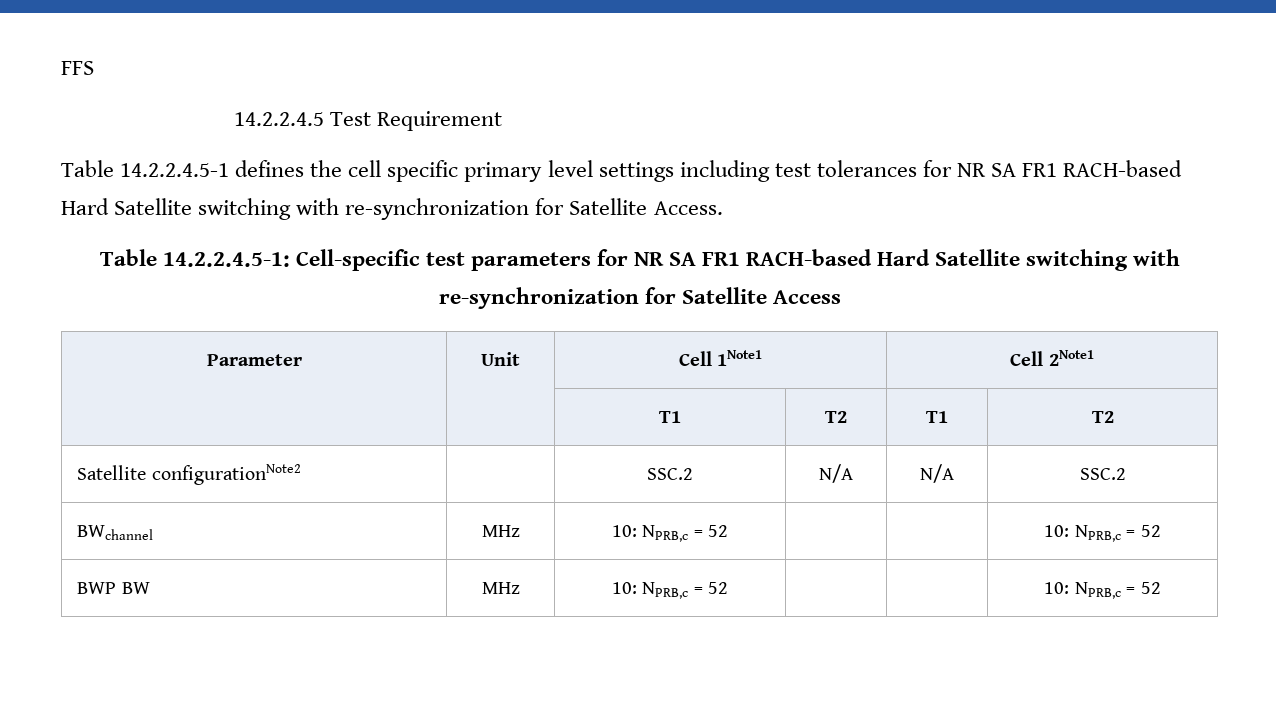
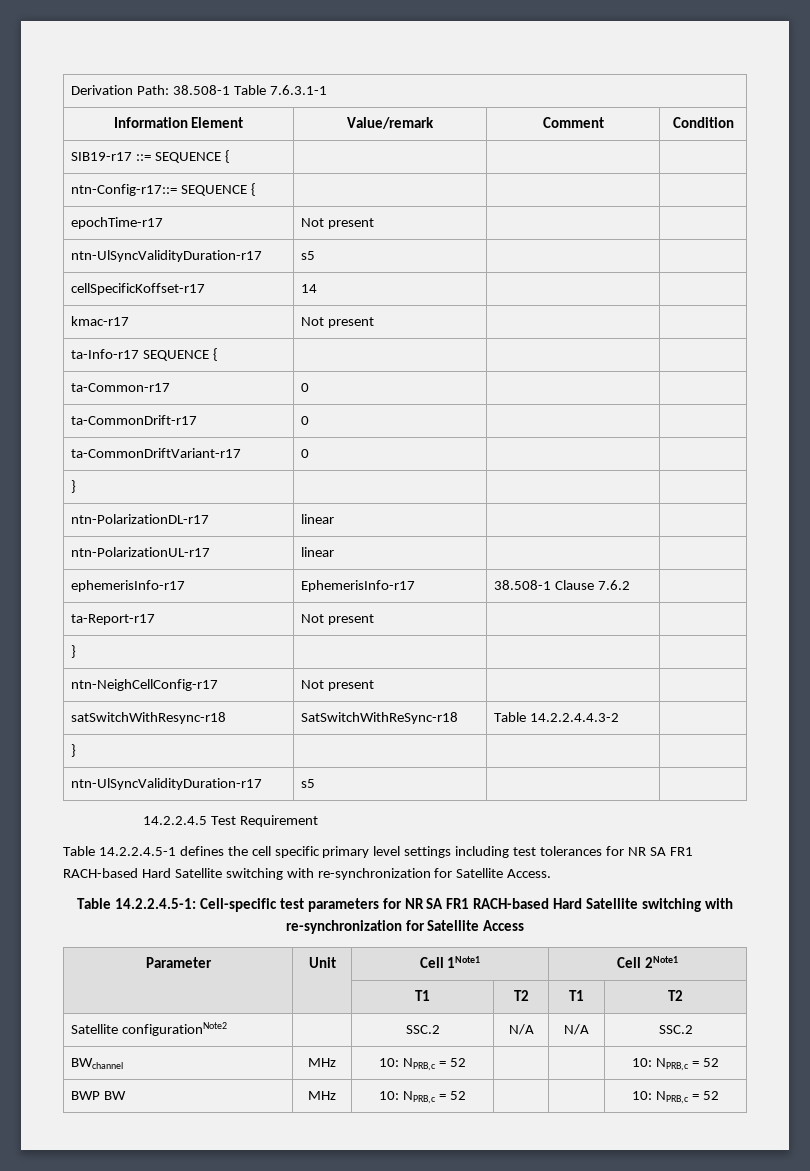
- FFS
+ Derivation Path: 38.508-1 Table 7.6.3.1-1
+ Information Element | Value/remark | Comment | Condition
+ SIB19-r17 ::= SEQUENCE { | | |
+ ntn-Config-r17::= SEQUENCE { | | |
+ epochTime-r17 | Not present | |
+ ntn-UlSyncValidityDuration-r17 | s5 | |
+ cellSpecificKoffset-r17 | 14 | |
+ kmac-r17 | Not present | |
+ ta-Info-r17 SEQUENCE { | | |
+ ta-Common-r17 | 0 | |
+ ta-CommonDrift-r17 | 0 | |
+ ta-CommonDriftVariant-r17 | 0 | |
+ } | | |
+ ntn-PolarizationDL-r17 | linear | |
+ ntn-PolarizationUL-r17 | linear | |
+ ephemerisInfo-r17 | EphemerisInfo-r17 | 38.508-1 Clause 7.6.2 |
+ ta-Report-r17 | Not present | |
+ } | | |
+ ntn-NeighCellConfig-r17 | Not present | |
+ satSwitchWithResync-r18 | SatSwitchWithReSync-r18 | Table 14.2.2.4.4.3-2 |
+ } | | |
+ ntn-UlSyncValidityDuration-r17 | s5 | |

